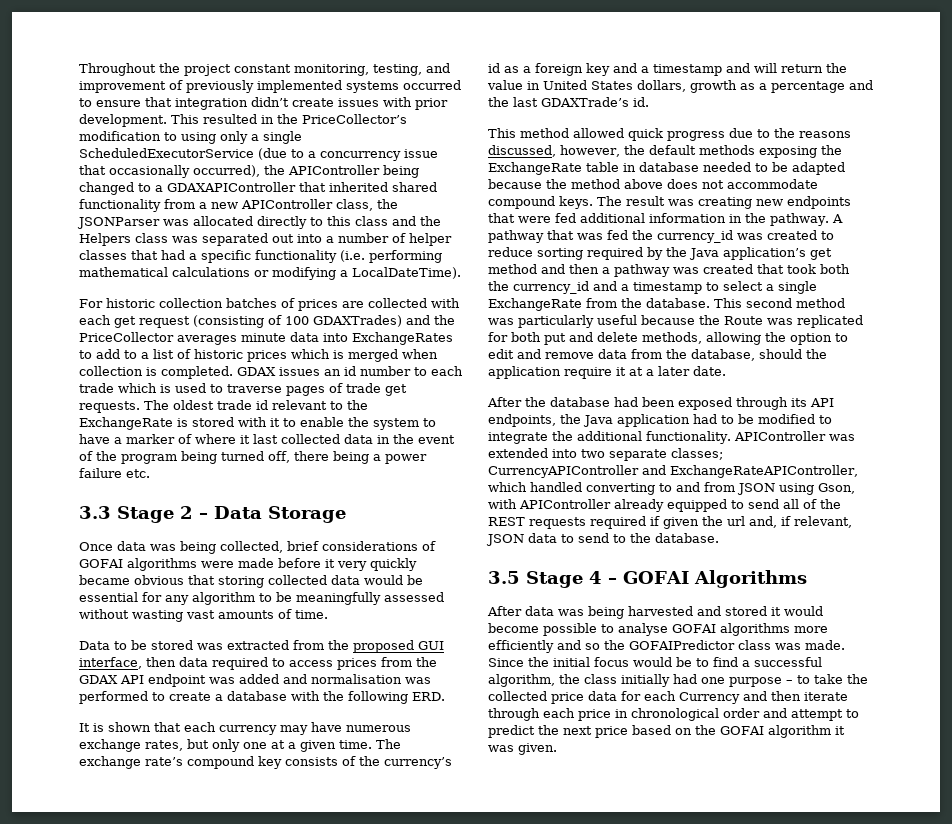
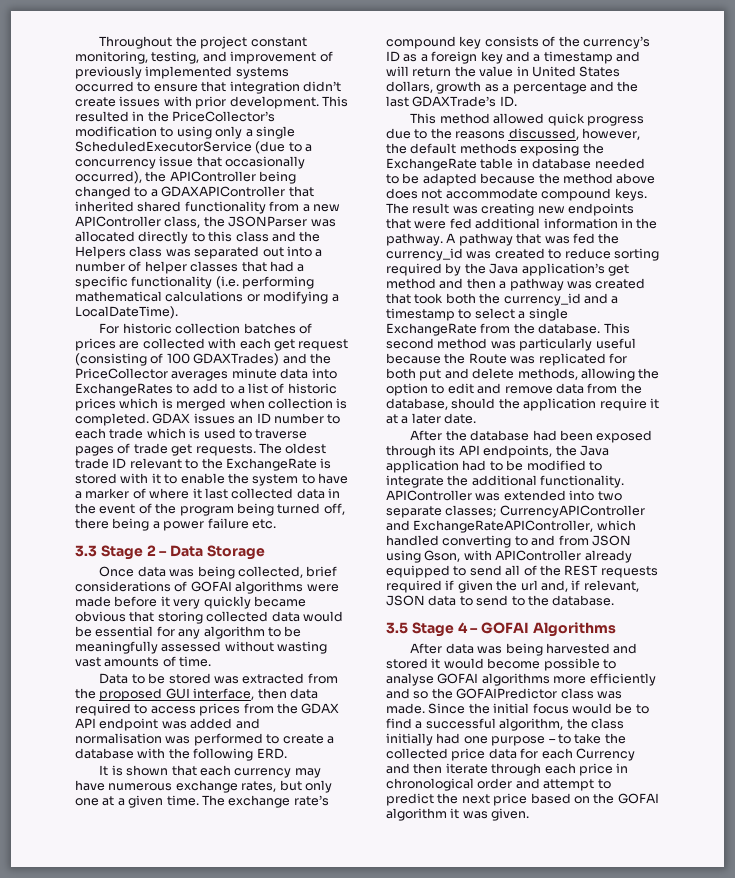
- GDAX issues an id number to each trade which is used to traverse pages of trade get requests.
+ GDAX issues an ID number to each trade which is used to traverse pages of trade get requests.
- The oldest trade id relevant to the ExchangeRate is stored with it to enable the system to have a marker of where it last collected data in the event of the program being turned off, there being a power failure etc.
+ The oldest trade ID relevant to the ExchangeRate is stored with it to enable the system to have a marker of where it last collected data in the event of the program being turned off, there being a power failure etc.
- The exchange rate’s compound key consists of the currency’s id as a foreign key and a timestamp and will return the value in United States dollars, growth as a percentage and the last GDAXTrade’s id.
+ The exchange rate’s compound key consists of the currency’s ID as a foreign key and a timestamp and will return the value in United States dollars, growth as a percentage and the last GDAXTrade’s ID.

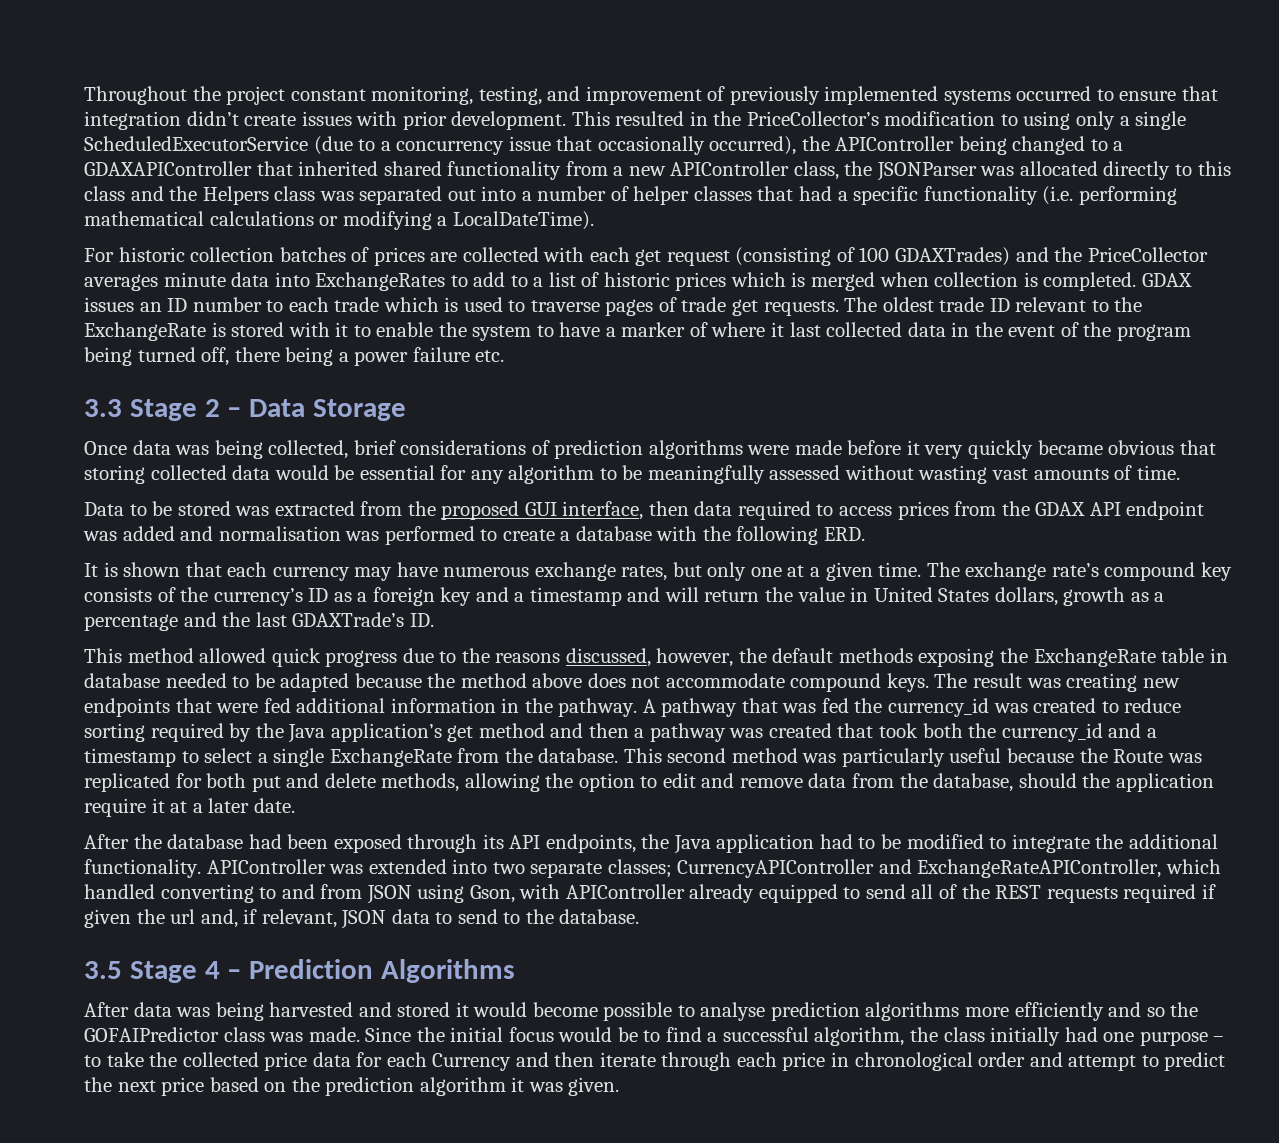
- Once data was being collected, brief considerations of GOFAI algorithms were made before it very quickly became obvious that storing collected data would be essential for any algorithm to be meaningfully assessed without wasting vast amounts of time.
+ Once data was being collected, brief considerations of prediction algorithms were made before it very quickly became obvious that storing collected data would be essential for any algorithm to be meaningfully assessed without wasting vast amounts of time.
- 3.5 Stage 4 – GOFAI Algorithms
+ 3.5 Stage 4 – Prediction Algorithms
- After data was being harvested and stored it would become possible to analyse GOFAI algorithms more efficiently and so the GOFAIPredictor class was made.
+ After data was being harvested and stored it would become possible to analyse prediction algorithms more efficiently and so the GOFAIPredictor class was made.
- Since the initial focus would be to find a successful algorithm, the class initially had one purpose – to take the collected price data for each Currency and then iterate through each price in chronological order and attempt to predict the next price based on the GOFAI algorithm it was given.
+ Since the initial focus would be to find a successful algorithm, the class initially had one purpose – to take the collected price data for each Currency and then iterate through each price in chronological order and attempt to predict the next price based on the prediction algorithm it was given.

